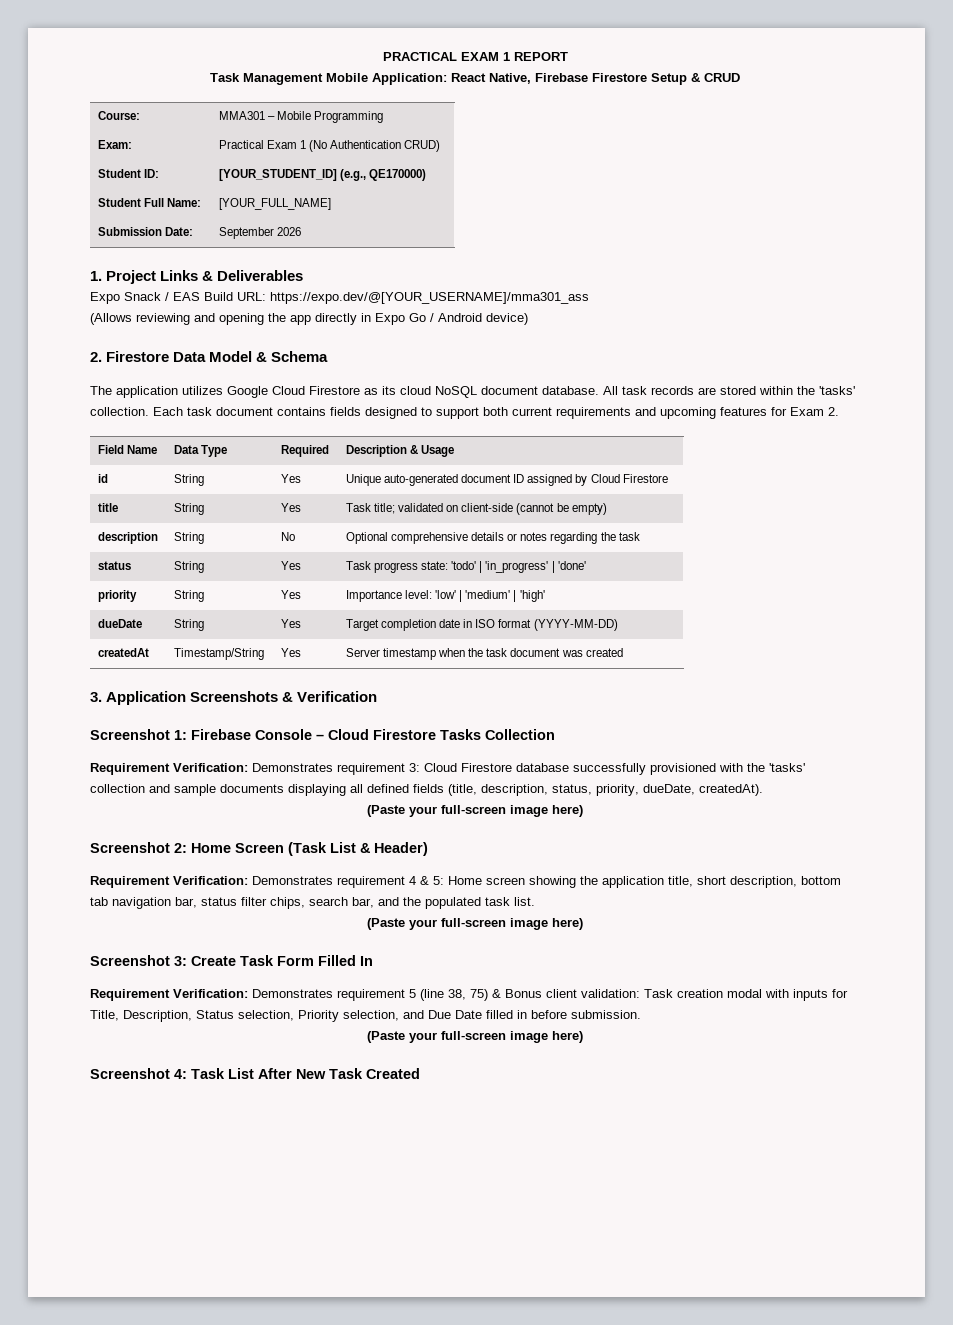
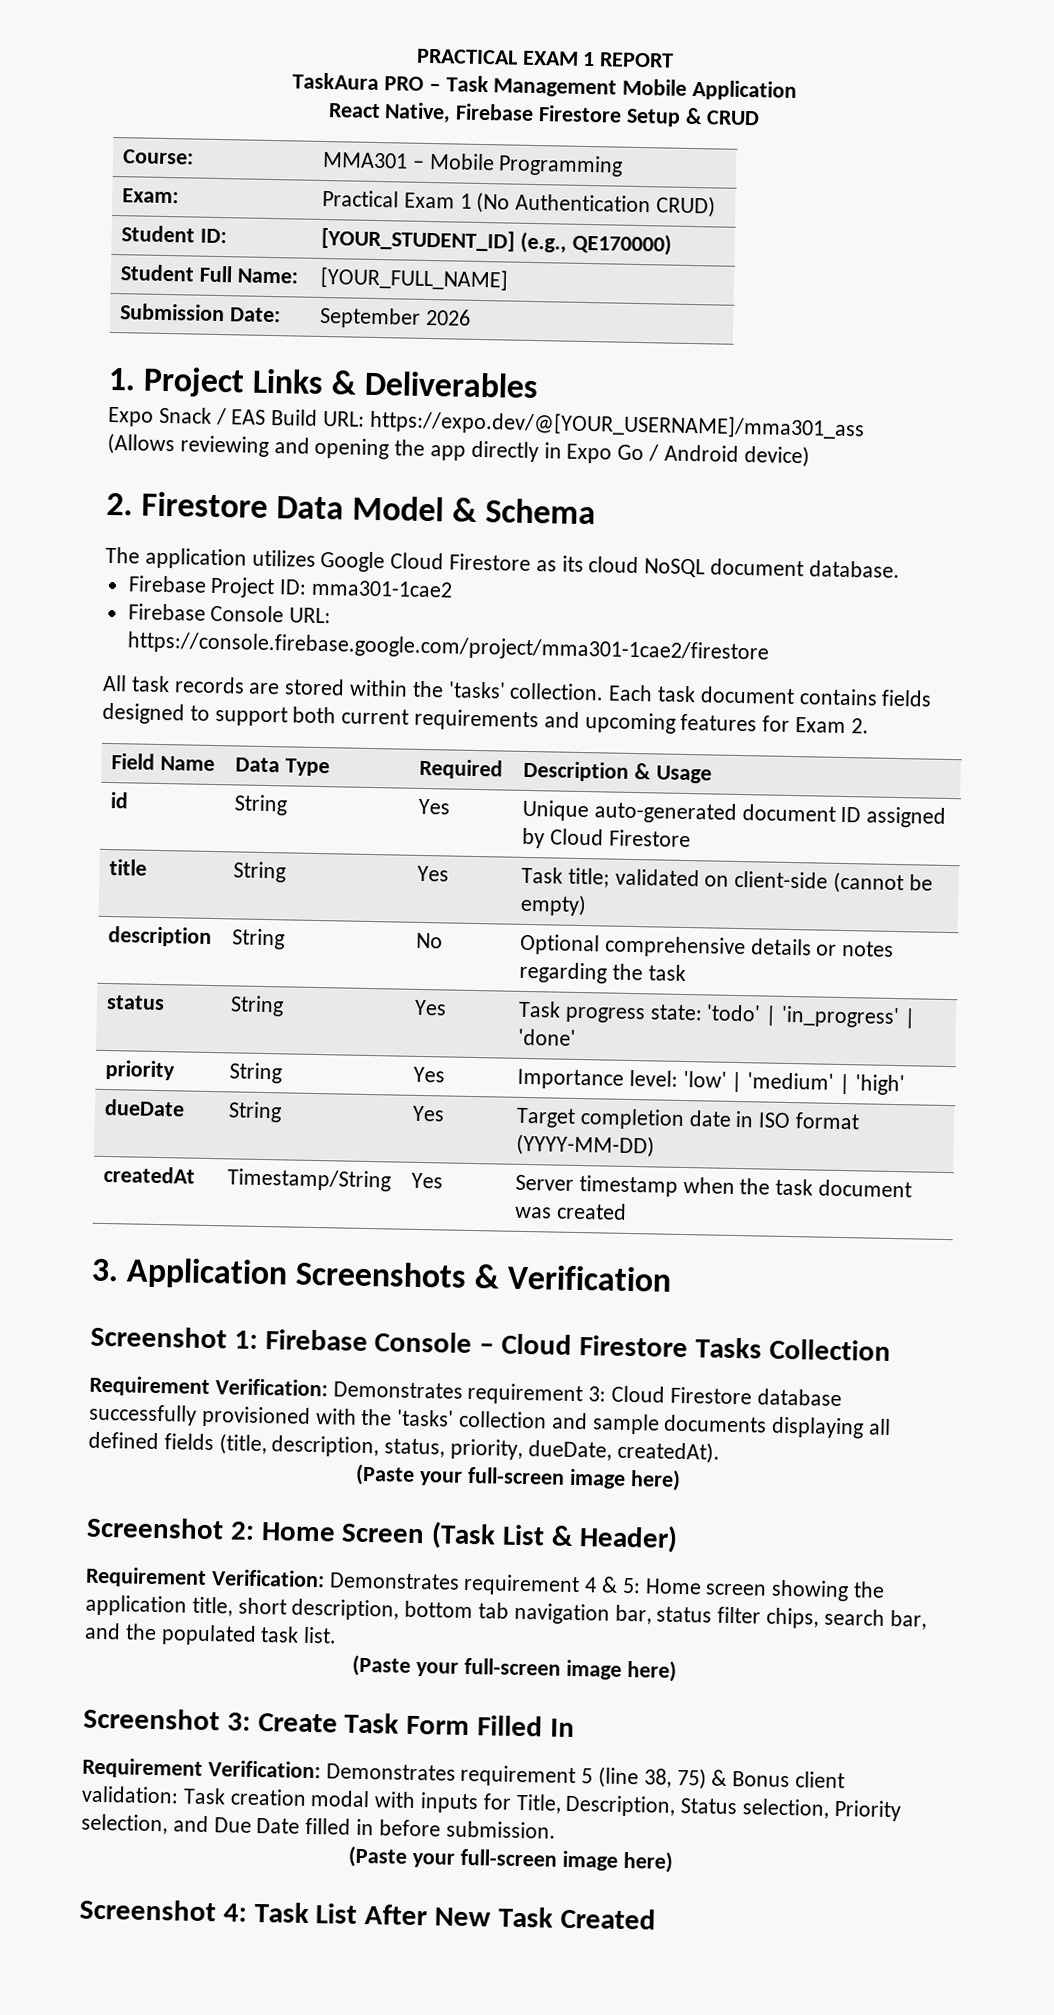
- Task Management Mobile Application: React Native, Firebase Firestore Setup & CRUD
+ TaskAura PRO – Task Management Mobile Application
+ React Native, Firebase Firestore Setup & CRUD
- The application utilizes Google Cloud Firestore as its cloud NoSQL document database. All task records are stored within the 'tasks' collection.
+ The application utilizes Google Cloud Firestore as its cloud NoSQL document database.
+ Firebase Project ID: mma301-1cae2
+ Firebase Console URL: https://console.firebase.google.com/project/mma301-1cae2/firestore
+ All task records are stored within the 'tasks' collection.

